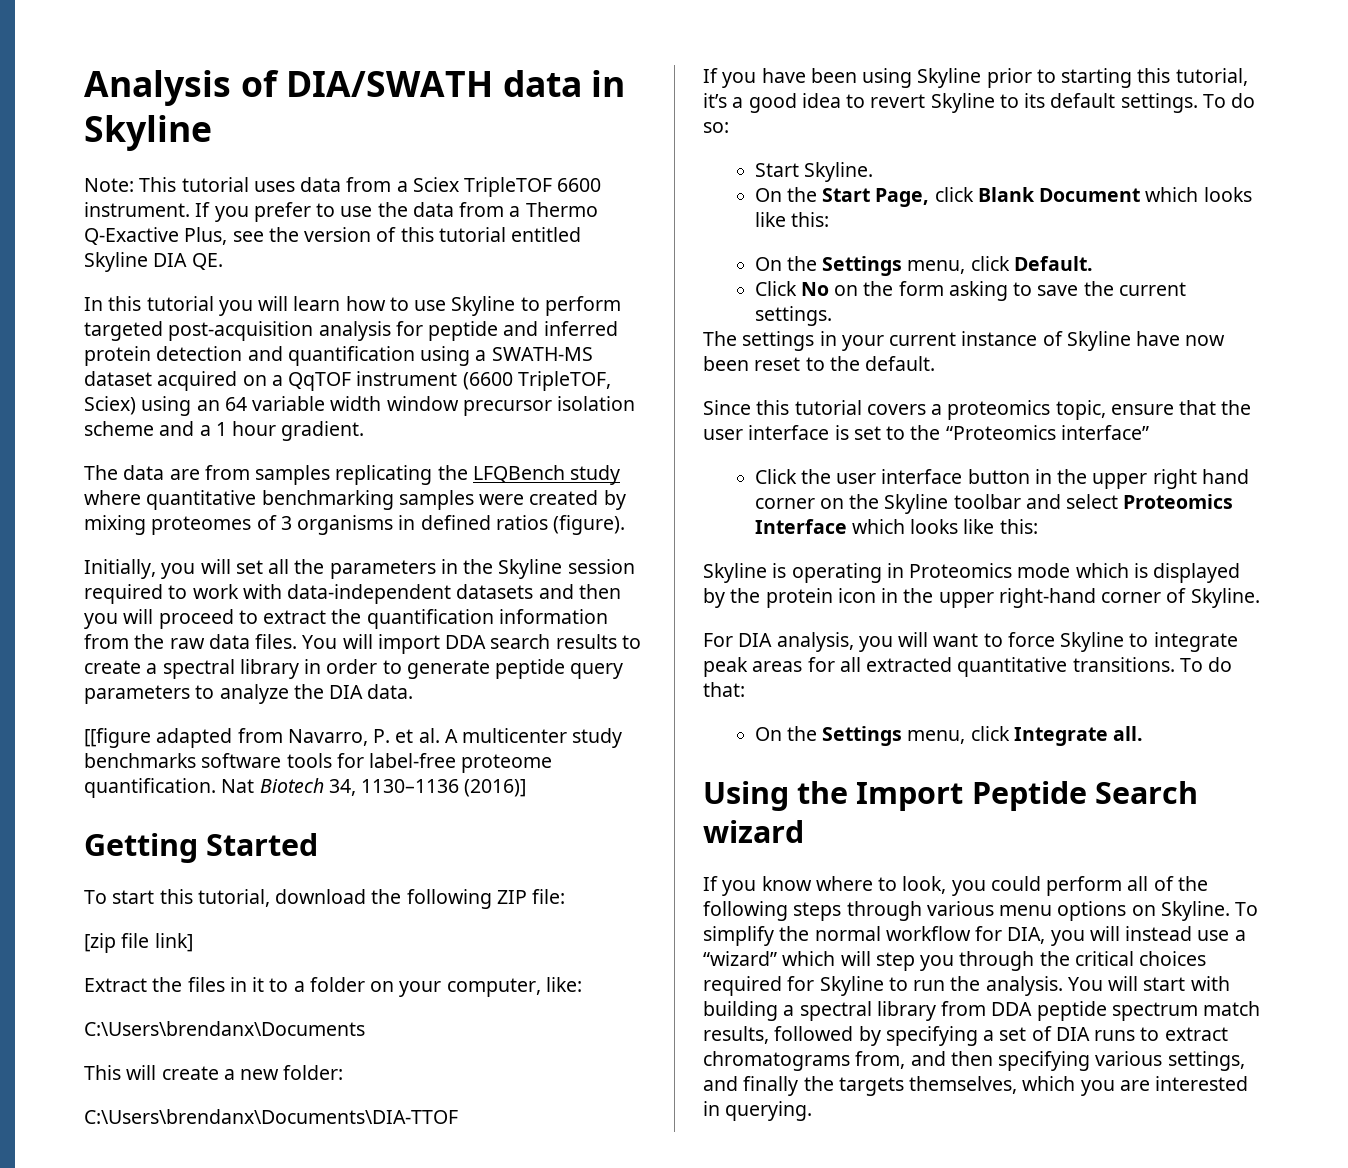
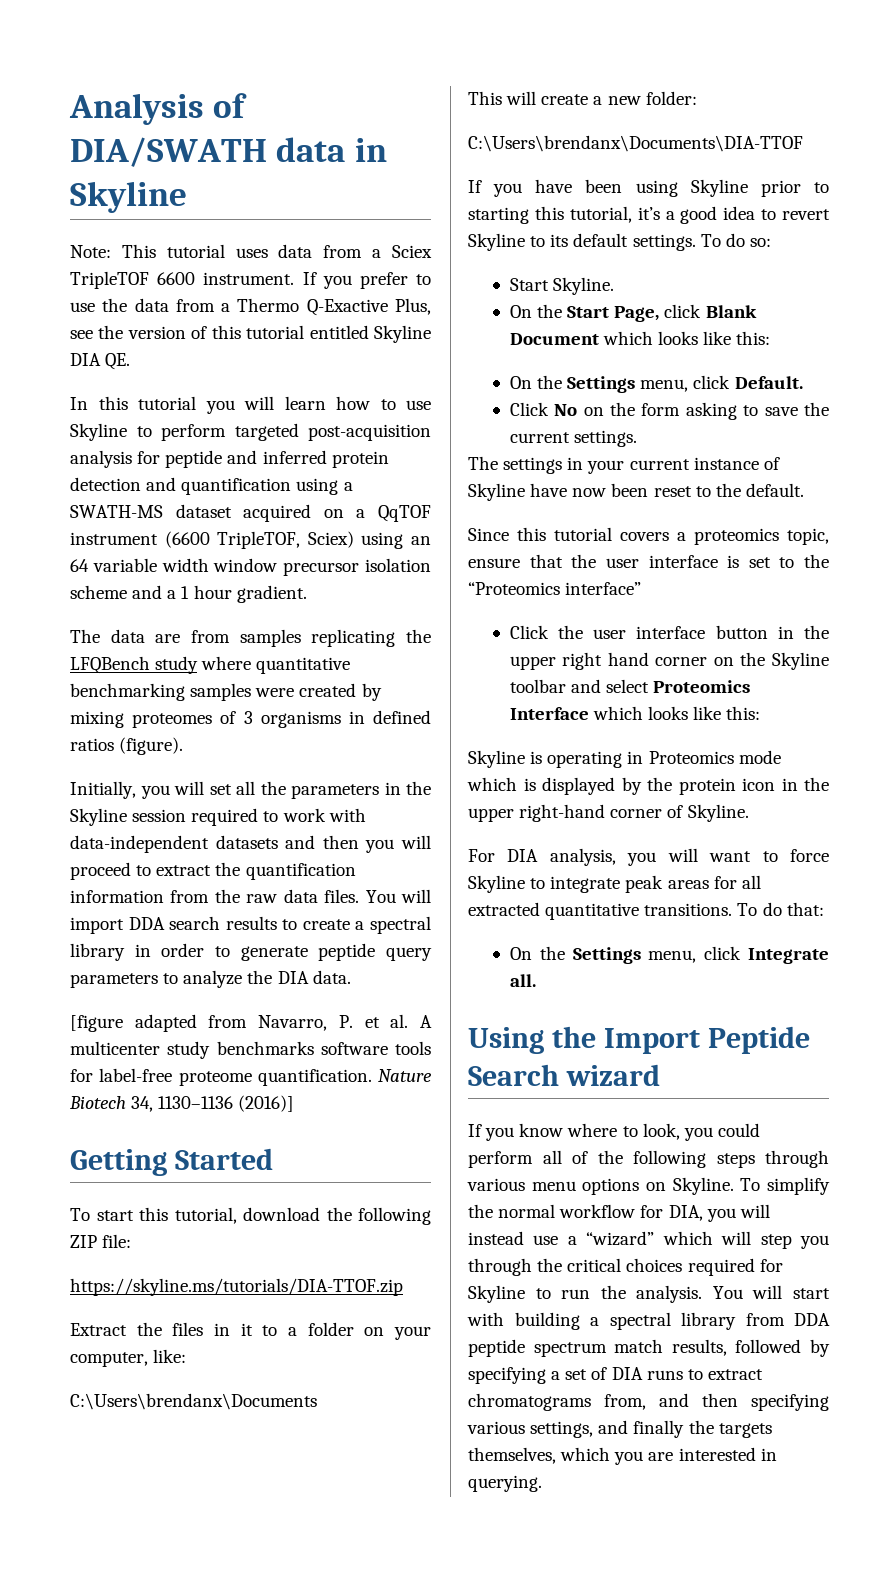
- [[figure adapted from Navarro, P. et al. A multicenter study benchmarks software tools for label-free proteome quantification.
+ [figure adapted from Navarro, P. et al. A multicenter study benchmarks software tools for label-free proteome quantification.
- Nat Biotech 34, 1130–1136 (2016)]
+ Nature Biotech 34, 1130–1136 (2016)]
- [zip file link]
+ https://skyline.ms/tutorials/DIA-TTOF.zip

